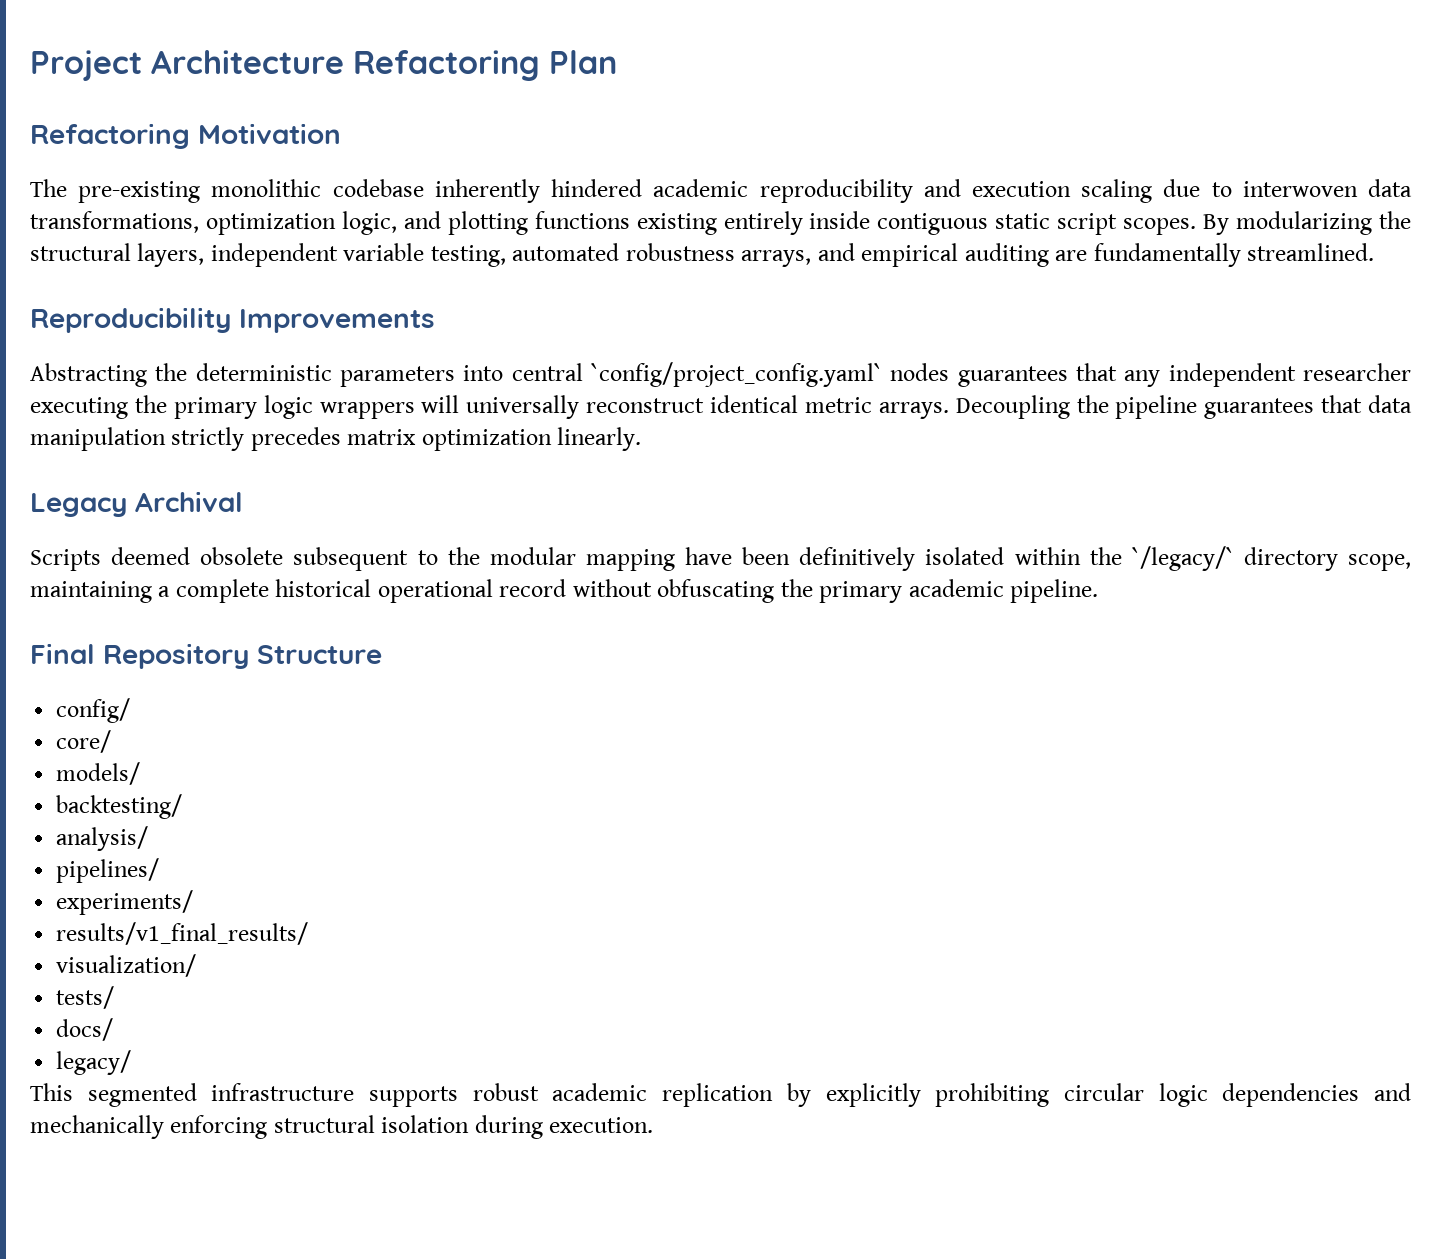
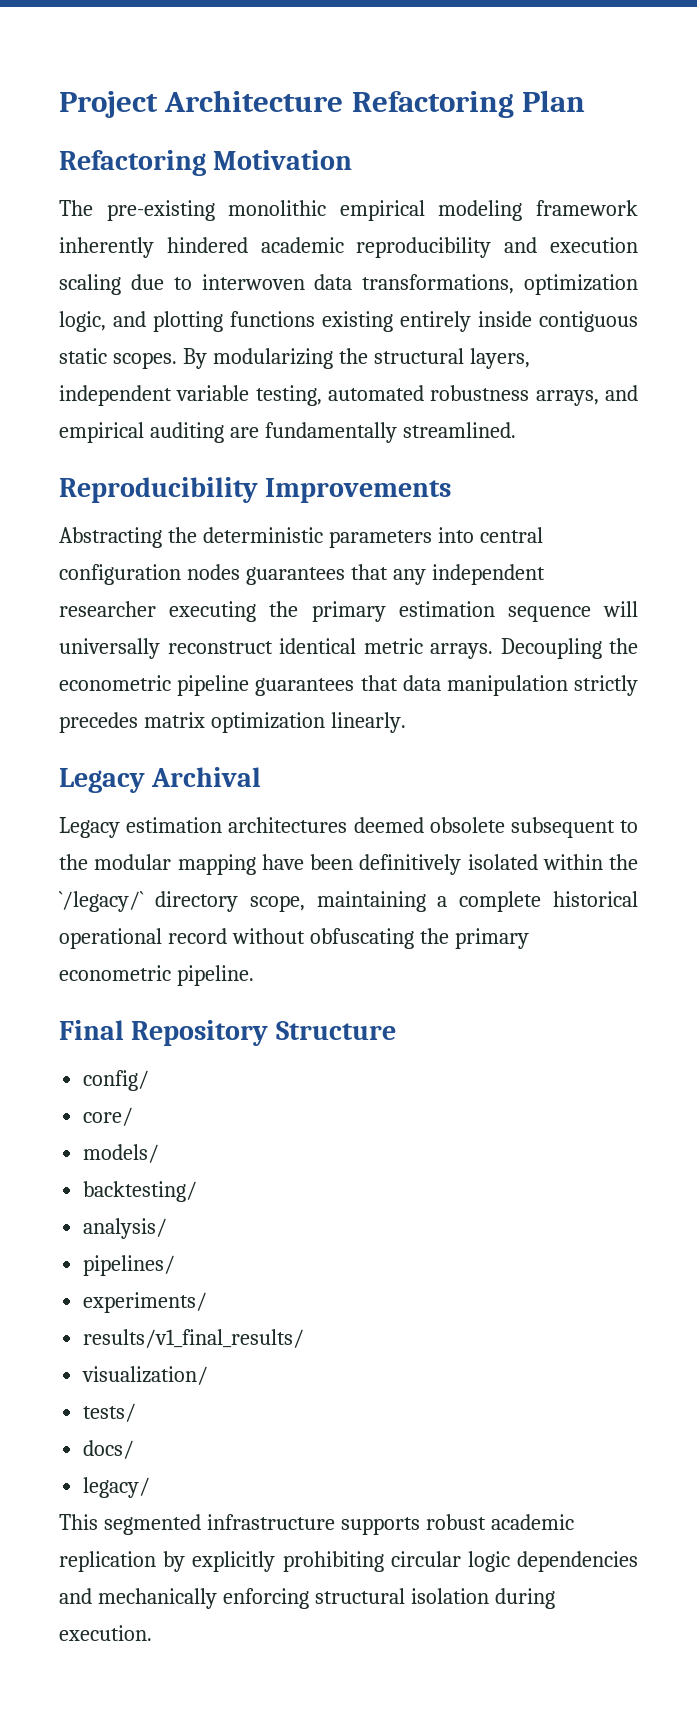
- The pre-existing monolithic codebase inherently hindered academic reproducibility and execution scaling due to interwoven data transformations, optimization logic, and plotting functions existing entirely inside contiguous static script scopes.
+ The pre-existing monolithic empirical modeling framework inherently hindered academic reproducibility and execution scaling due to interwoven data transformations, optimization logic, and plotting functions existing entirely inside contiguous static scopes.
- Abstracting the deterministic parameters into central `config/project_config.yaml` nodes guarantees that any independent researcher executing the primary logic wrappers will universally reconstruct identical metric arrays.
+ Abstracting the deterministic parameters into central configuration nodes guarantees that any independent researcher executing the primary estimation sequence will universally reconstruct identical metric arrays.
- Decoupling the pipeline guarantees that data manipulation strictly precedes matrix optimization linearly.
+ Decoupling the econometric pipeline guarantees that data manipulation strictly precedes matrix optimization linearly.
- Scripts deemed obsolete subsequent to the modular mapping have been definitively isolated within the `/legacy/` directory scope, maintaining a complete historical operational record without obfuscating the primary academic pipeline.
+ Legacy estimation architectures deemed obsolete subsequent to the modular mapping have been definitively isolated within the `/legacy/` directory scope, maintaining a complete historical operational record without obfuscating the primary econometric pipeline.

